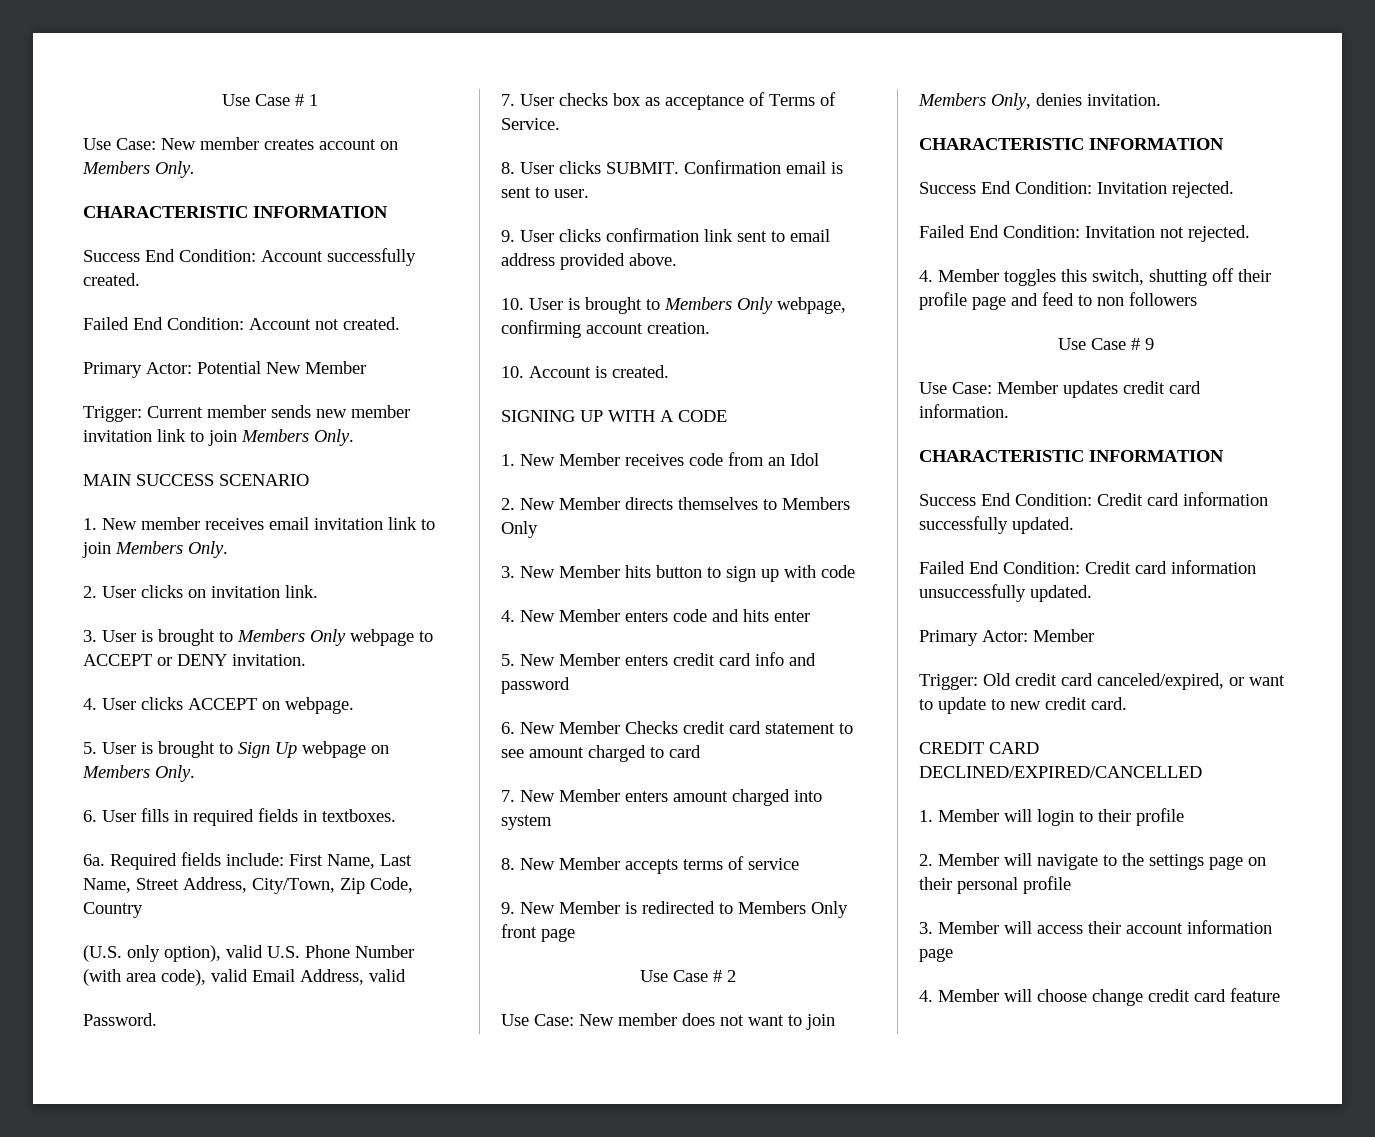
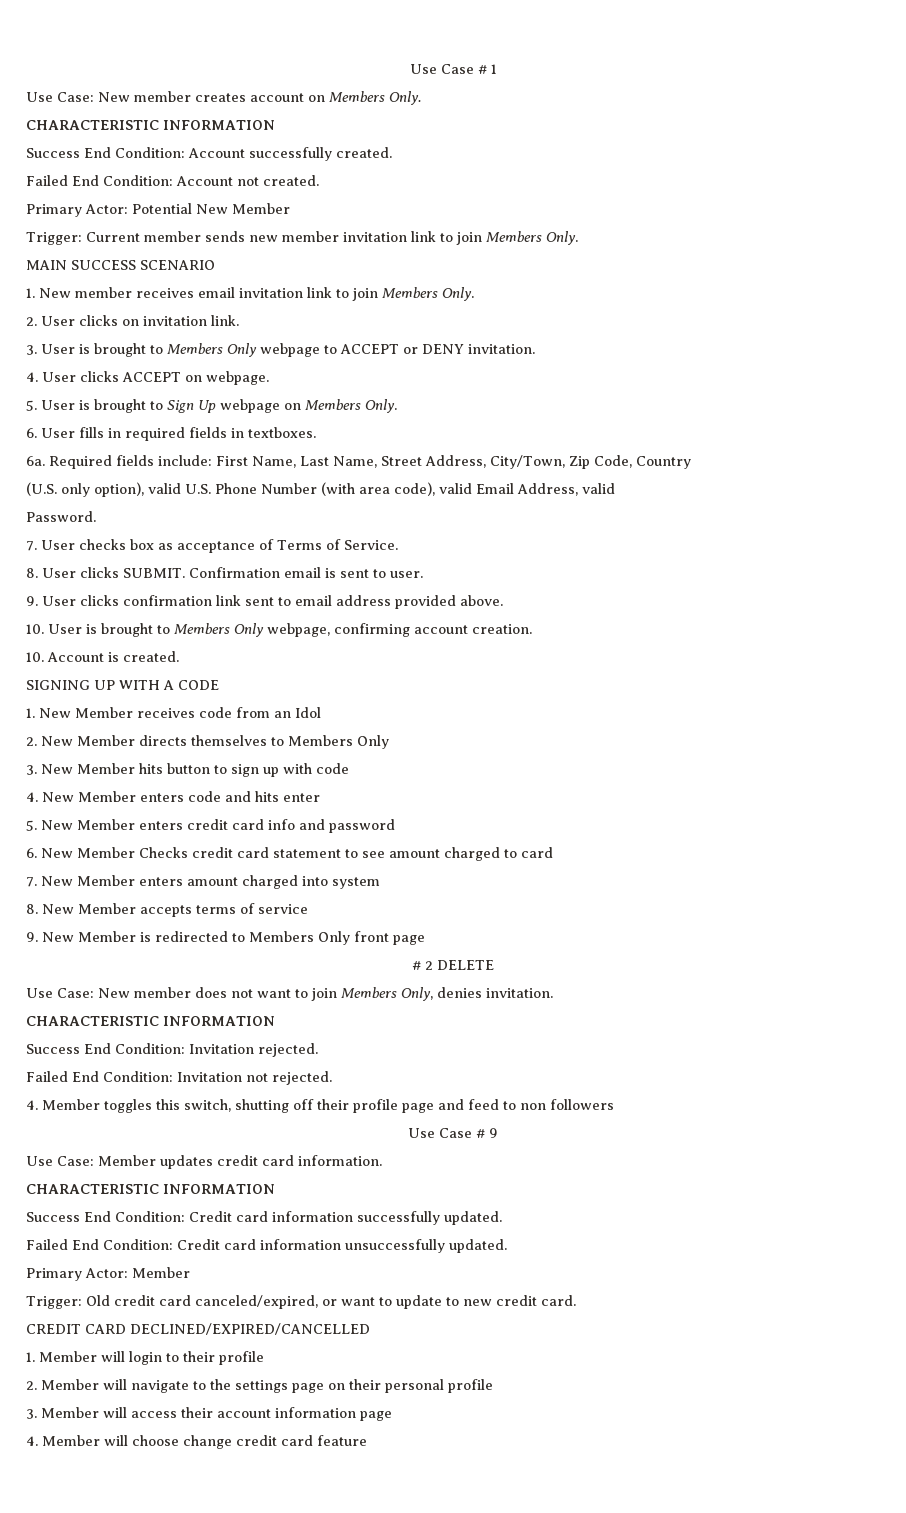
- Use Case # 2
+ # 2 DELETE

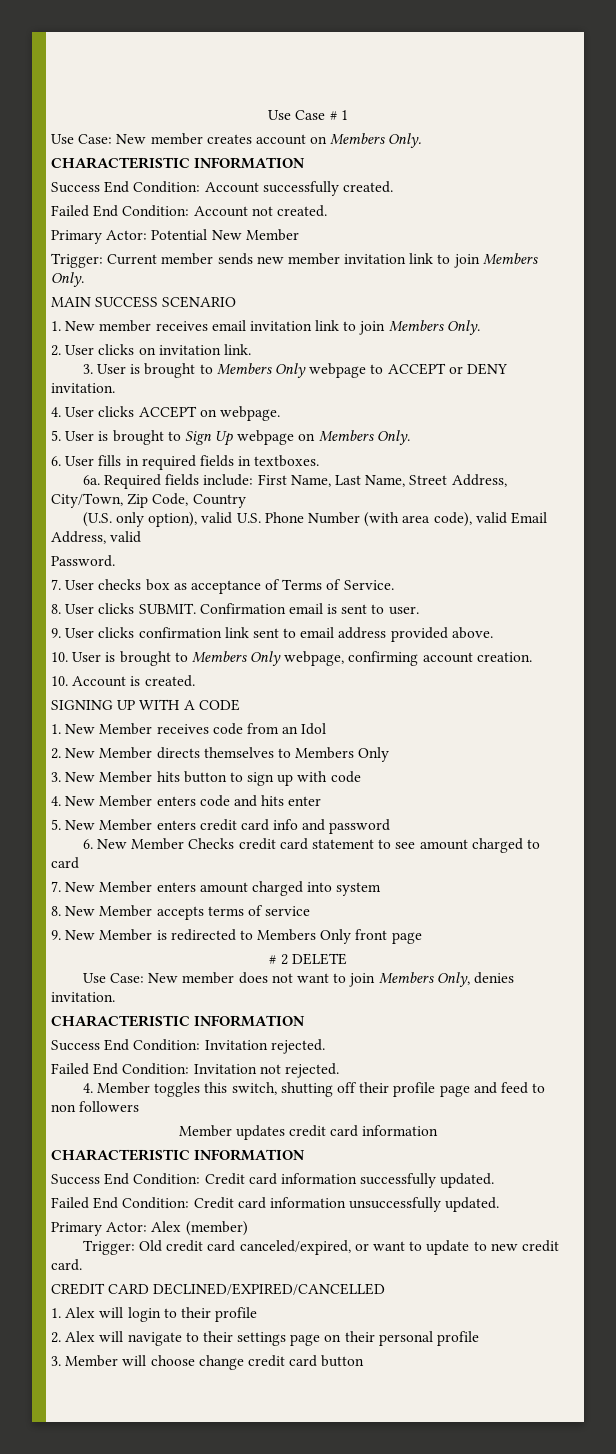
- Use Case # 9
- Use Case: Member updates credit card information.
+ Member updates credit card information
- Primary Actor: Member
+ Primary Actor: Alex (member)
- 1. Member will login to their profile
+ 1. Alex will login to their profile
- 2. Member will navigate to the settings page on their personal profile
+ 2. Alex will navigate to their settings page on their personal profile
- 3. Member will access their account information page
- 4. Member will choose change credit card feature
+ 3. Member will choose change credit card button

